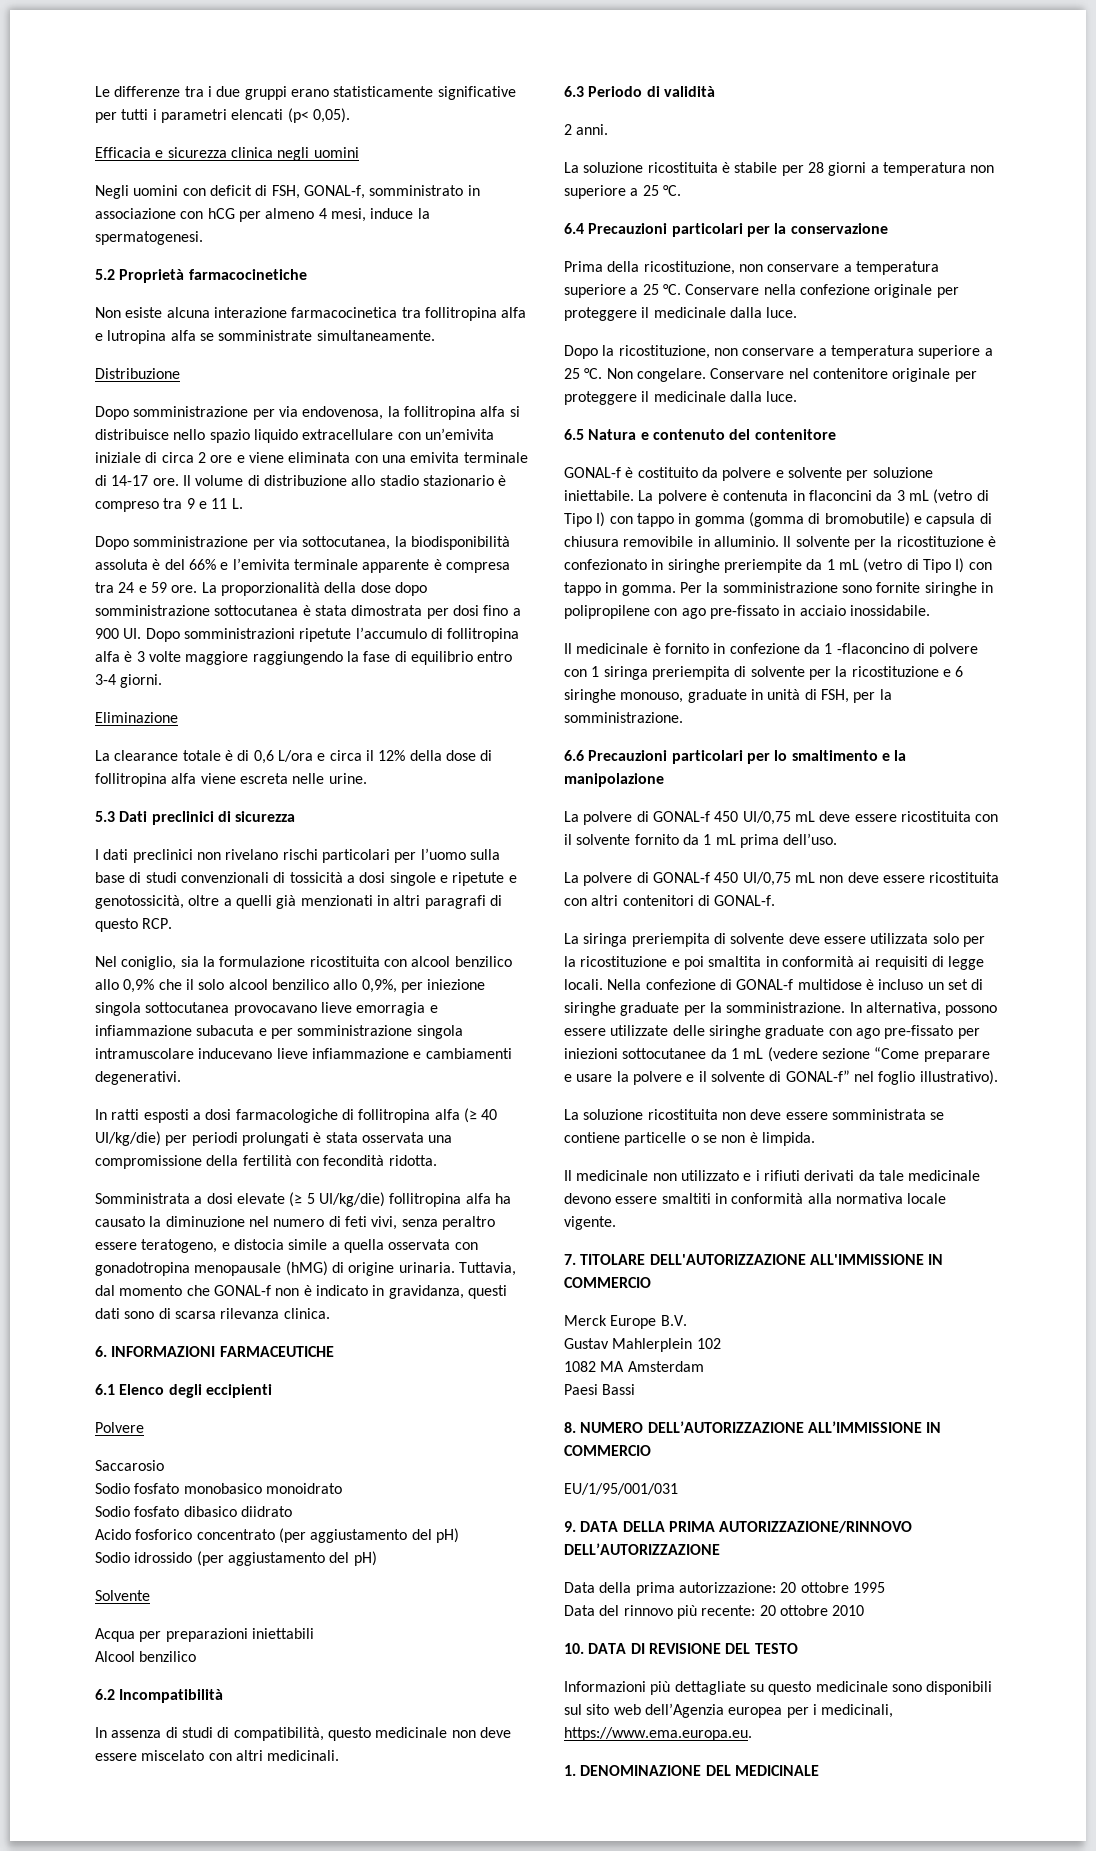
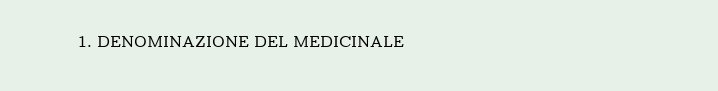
- Le differenze tra i due gruppi erano statisticamente significative per tutti i parametri elencati (p< 0,05).
- Efficacia e sicurezza clinica negli uomini
- Negli uomini con deficit di FSH, GONAL-f, somministrato in associazione con hCG per almeno 4 mesi, induce la spermatogenesi.
- 5.2 Proprietà farmacocinetiche
- Non esiste alcuna interazione farmacocinetica tra follitropina alfa e lutropina alfa se somministrate simultaneamente.
- Distribuzione
- Dopo somministrazione per via endovenosa, la follitropina alfa si distribuisce nello spazio liquido extracellulare con un’emivita iniziale di circa 2 ore e viene eliminata con una emivita terminale di 14-17 ore. Il volume di distribuzione allo stadio stazionario è compreso tra 9 e 11 L.
- Dopo somministrazione per via sottocutanea, la biodisponibilità assoluta è del 66% e l’emivita terminale apparente è compresa tra 24 e 59 ore. La proporzionalità della dose dopo somministrazione sottocutanea è stata dimostrata per dosi fino a 900 UI. Dopo somministrazioni ripetute l’accumulo di follitropina alfa è 3 volte maggiore raggiungendo la fase di equilibrio entro 3-4 giorni.
- Eliminazione
- La clearance totale è di 0,6 L/ora e circa il 12% della dose di follitropina alfa viene escreta nelle urine.
- 5.3 Dati preclinici di sicurezza
- I dati preclinici non rivelano rischi particolari per l’uomo sulla base di studi convenzionali di tossicità a dosi singole e ripetute e genotossicità, oltre a quelli già menzionati in altri paragrafi di questo RCP.
- Nel coniglio, sia la formulazione ricostituita con alcool benzilico allo 0,9% che il solo alcool benzilico allo 0,9%, per iniezione singola sottocutanea provocavano lieve emorragia e infiammazione subacuta e per somministrazione singola intramuscolare inducevano lieve infiammazione e cambiamenti degenerativi.
- In ratti esposti a dosi farmacologiche di follitropina alfa (≥ 40 UI/kg/die) per periodi prolungati è stata osservata una compromissione della fertilità con fecondità ridotta.
- Somministrata a dosi elevate (≥ 5 UI/kg/die) follitropina alfa ha causato la diminuzione nel numero di feti vivi, senza peraltro essere teratogeno, e distocia simile a quella osservata con gonadotropina menopausale (hMG) di origine urinaria. Tuttavia, dal momento che GONAL-f non è indicato in gravidanza, questi dati sono di scarsa rilevanza clinica.
- 6. INFORMAZIONI FARMACEUTICHE
- 6.1 Elenco degli eccipienti
- Polvere
- Saccarosio
- Sodio fosfato monobasico monoidrato
- Sodio fosfato dibasico diidrato
- Acido fosforico concentrato (per aggiustamento del pH)
- Sodio idrossido (per aggiustamento del pH)
- Solvente
- Acqua per preparazioni iniettabili
- Alcool benzilico
- 6.2 Incompatibilità
- In assenza di studi di compatibilità, questo medicinale non deve essere miscelato con altri medicinali.
- 6.3 Periodo di validità
- 2 anni.
- La soluzione ricostituita è stabile per 28 giorni a temperatura non superiore a 25 °C.
- 6.4 Precauzioni particolari per la conservazione
- Prima della ricostituzione, non conservare a temperatura superiore a 25 °C. Conservare nella confezione originale per proteggere il medicinale dalla luce.
- Dopo la ricostituzione, non conservare a temperatura superiore a 25 °C. Non congelare. Conservare nel contenitore originale per proteggere il medicinale dalla luce.
- 6.5 Natura e contenuto del contenitore
- GONAL-f è costituito da polvere e solvente per soluzione iniettabile. La polvere è contenuta in flaconcini da 3 mL (vetro di Tipo I) con tappo in gomma (gomma di bromobutile) e capsula di chiusura removibile in alluminio. Il solvente per la ricostituzione è confezionato in siringhe preriempite da 1 mL (vetro di Tipo I) con tappo in gomma. Per la somministrazione sono fornite siringhe in polipropilene con ago pre-fissato in acciaio inossidabile.
- Il medicinale è fornito in confezione da 1 -flaconcino di polvere con 1 siringa preriempita di solvente per la ricostituzione e 6 siringhe monouso, graduate in unità di FSH, per la somministrazione.
- 6.6 Precauzioni particolari per lo smaltimento e la manipolazione
- La polvere di GONAL-f 450 UI/0,75 mL deve essere ricostituita con il solvente fornito da 1 mL prima dell’uso.
- La polvere di GONAL-f 450 UI/0,75 mL non deve essere ricostituita con altri contenitori di GONAL-f.
- La siringa preriempita di solvente deve essere utilizzata solo per la ricostituzione e poi smaltita in conformità ai requisiti di legge locali. Nella confezione di GONAL-f multidose è incluso un set di siringhe graduate per la somministrazione. In alternativa, possono essere utilizzate delle siringhe graduate con ago pre-fissato per iniezioni sottocutanee da 1 mL (vedere sezione “Come preparare e usare la polvere e il solvente di GONAL-f” nel foglio illustrativo).
- La soluzione ricostituita non deve essere somministrata se contiene particelle o se non è limpida.
- Il medicinale non utilizzato e i rifiuti derivati da tale medicinale devono essere smaltiti in conformità alla normativa locale vigente.
- 7. TITOLARE DELL'AUTORIZZAZIONE ALL'IMMISSIONE IN COMMERCIO
- Merck Europe B.V.
- Gustav Mahlerplein 102
- 1082 MA Amsterdam
- Paesi Bassi
- 8. NUMERO DELL’AUTORIZZAZIONE ALL’IMMISSIONE IN COMMERCIO
- EU/1/95/001/031
- 9. DATA DELLA PRIMA AUTORIZZAZIONE/RINNOVO DELL’AUTORIZZAZIONE
- Data della prima autorizzazione: 20 ottobre 1995
- Data del rinnovo più recente: 20 ottobre 2010
- 10. DATA DI REVISIONE DEL TESTO
- Informazioni più dettagliate su questo medicinale sono disponibili sul sito web dell’Agenzia europea per i medicinali, https://www.ema.europa.eu.

